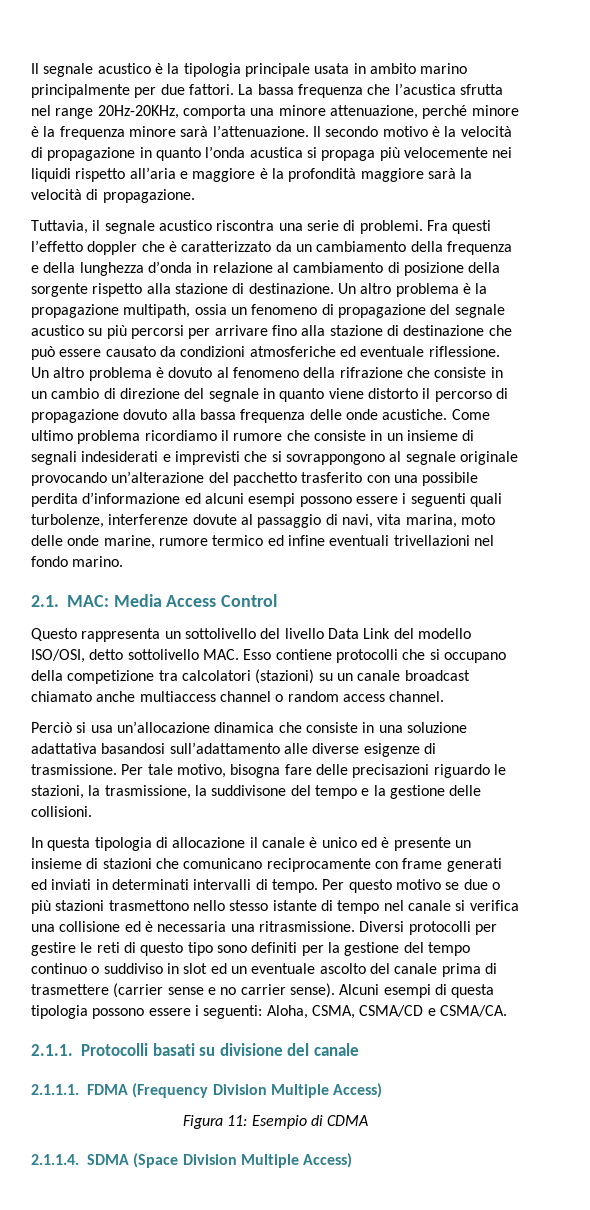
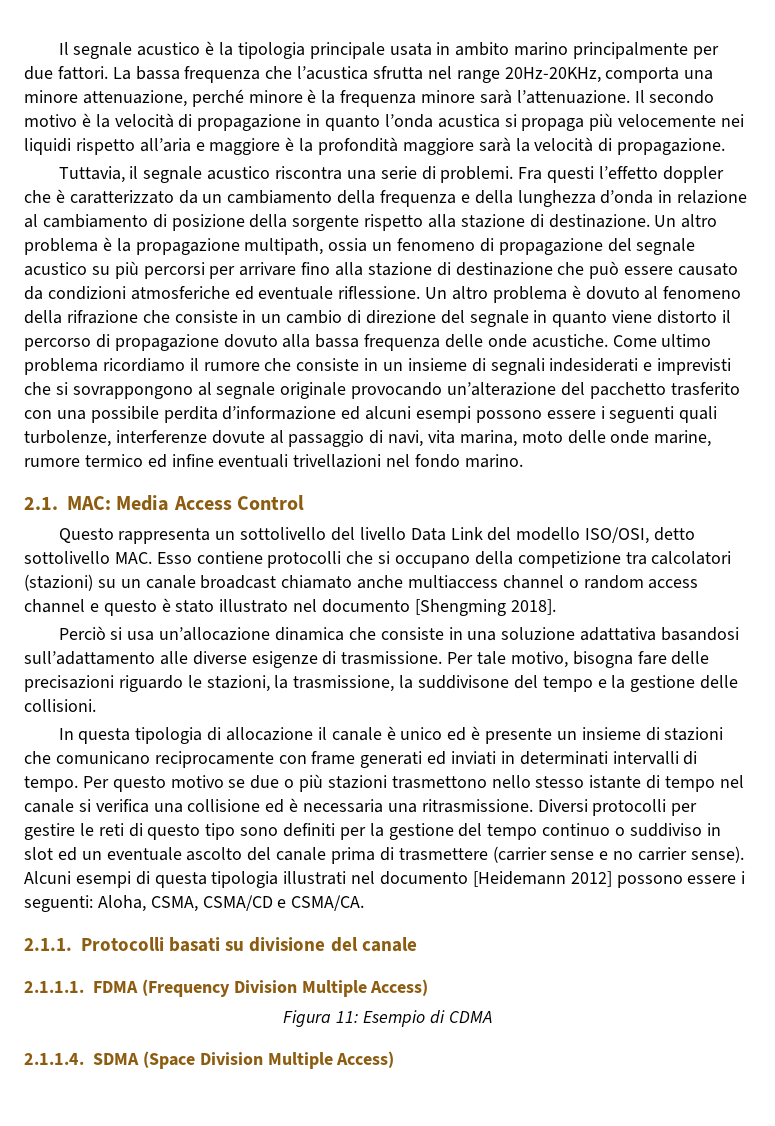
- Questo rappresenta un sottolivello del livello Data Link del modello ISO/OSI, detto sottolivello MAC. Esso contiene protocolli che si occupano della competizione tra calcolatori (stazioni) su un canale broadcast chiamato anche multiaccess channel o random access channel.
+ Questo rappresenta un sottolivello del livello Data Link del modello ISO/OSI, detto sottolivello MAC. Esso contiene protocolli che si occupano della competizione tra calcolatori (stazioni) su un canale broadcast chiamato anche multiaccess channel o random access channel e questo è stato illustrato nel documento [Shengming 2018].
- Alcuni esempi di questa tipologia possono essere i seguenti: Aloha, CSMA, CSMA/CD e CSMA/CA.
+ Alcuni esempi di questa tipologia illustrati nel documento [Heidemann 2012] possono essere i seguenti: Aloha, CSMA, CSMA/CD e CSMA/CA.

